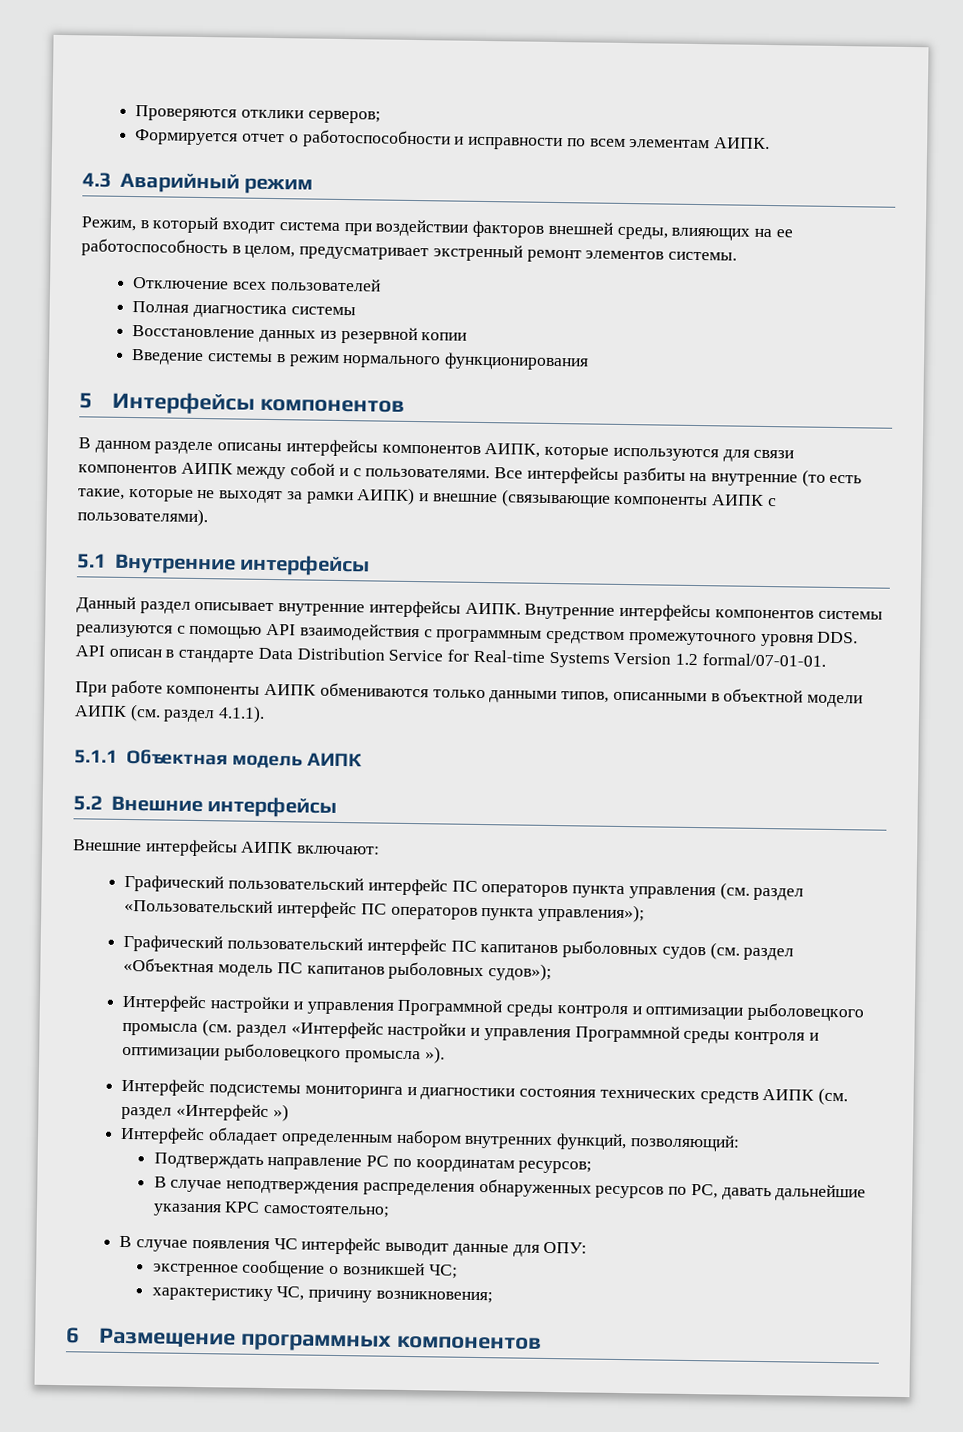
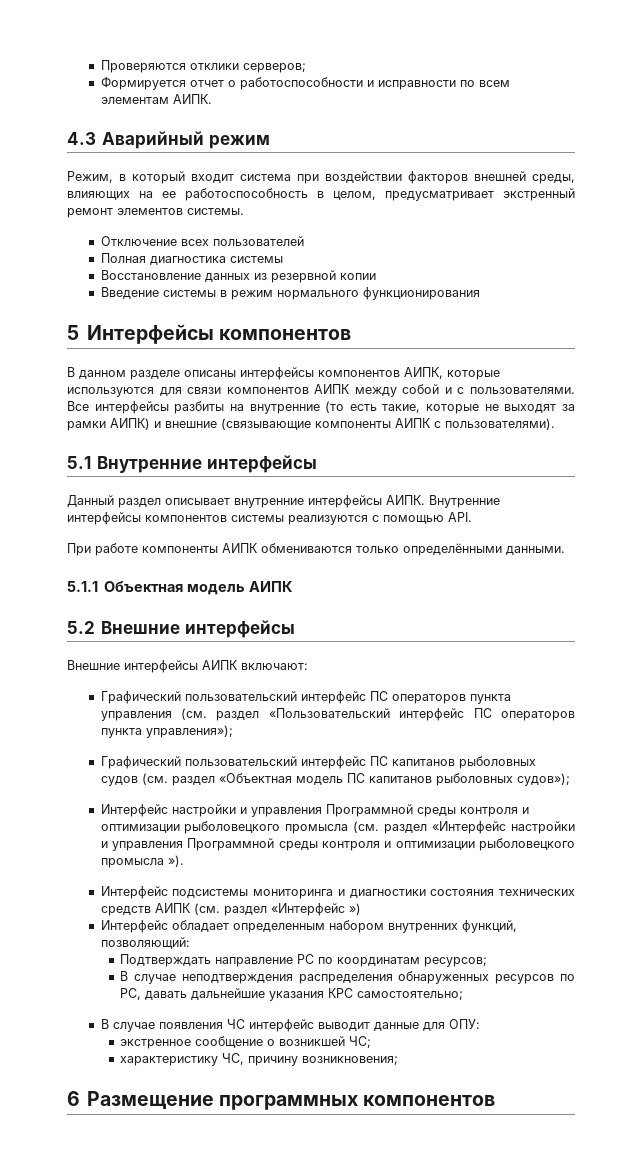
- Внутренние интерфейсы компонентов системы реализуются с помощью API взаимодействия с программным средством промежуточного уровня DDS. API описан в стандарте Data Distribution Service for Real-time Systems Version 1.2 formal/07-01-01.
+ Внутренние интерфейсы компонентов системы реализуются с помощью API.
- При работе компоненты АИПК обмениваются только данными типов, описанными в объектной модели АИПК (см. раздел 4.1.1).
+ При работе компоненты АИПК обмениваются только определёнными данными.

